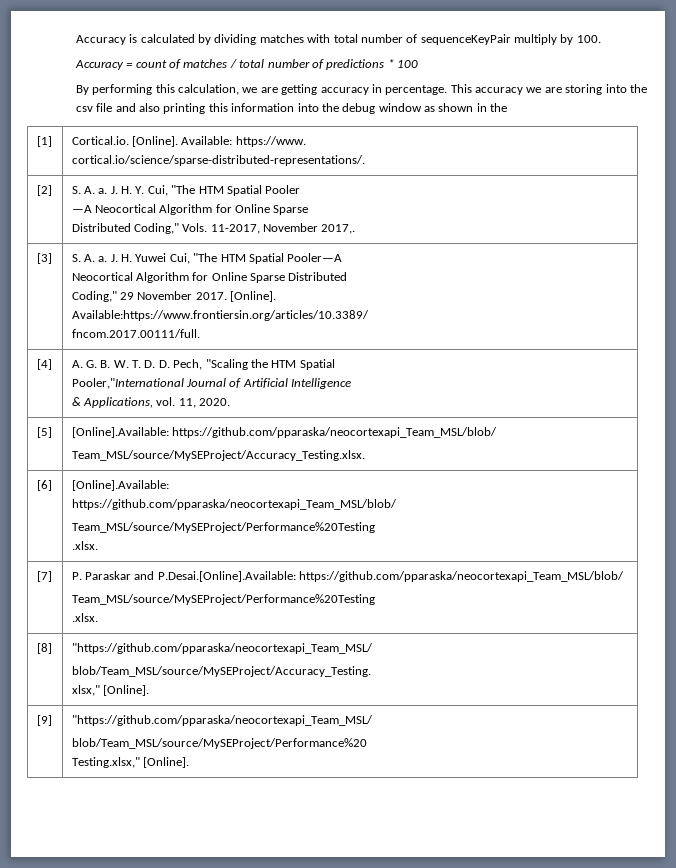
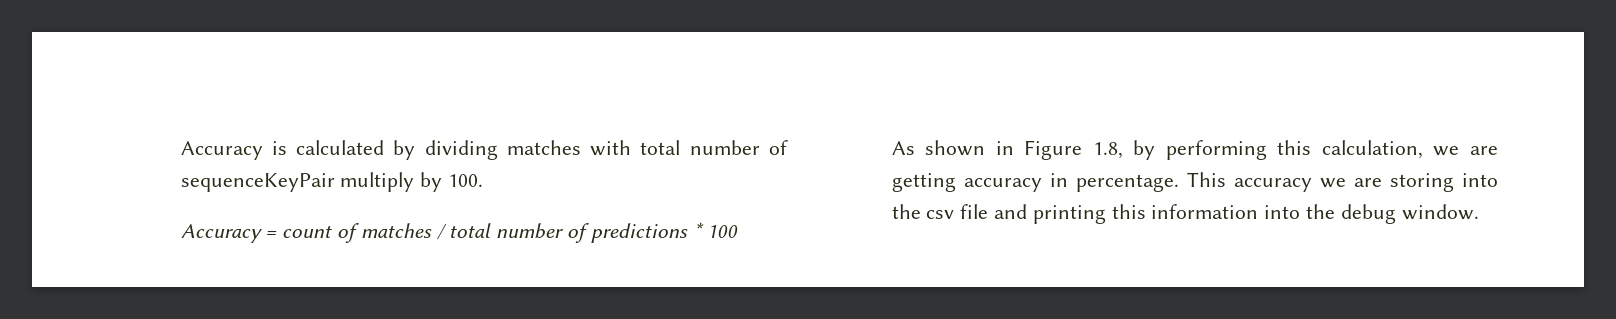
- By performing this calculation, we are getting accuracy in percentage.
+ As shown in Figure 1.8, by performing this calculation, we are getting accuracy in percentage.
- This accuracy we are storing into the csv file and also printing this information into the debug window as shown in the
- [1] | Cortical.io. [Online]. Available: https://www.
- cortical.io/science/sparse-distributed-representations/.
- [2] | S. A. a. J. H. Y. Cui, "The HTM Spatial Pooler
- —A Neocortical Algorithm for Online Sparse
- Distributed Coding," Vols. 11-2017, November 2017,.
- [3] | S. A. a. J. H. Yuwei Cui, "The HTM Spatial Pooler—A
- Neocortical Algorithm for Online Sparse Distributed
- Coding," 29 November 2017. [Online].
- Available:https://www.frontiersin.org/articles/10.3389/
- fncom.2017.00111/full.
- [4] | A. G. B. W. T. D. D. Pech, "Scaling the HTM Spatial
- Pooler,"International Journal of Artificial Intelligence
- & Applications, vol. 11, 2020.
- [5] | [Online].Available: https://github.com/pparaska/neocortexapi_Team_MSL/blob/
- Team_MSL/source/MySEProject/Accuracy_Testing.xlsx.
- [6] | [Online].Available:
- https://github.com/pparaska/neocortexapi_Team_MSL/blob/
- Team_MSL/source/MySEProject/Performance%20Testing
- .xlsx.
- [7] | P. Paraskar and P.Desai.[Online].Available: https://github.com/pparaska/neocortexapi_Team_MSL/blob/
- Team_MSL/source/MySEProject/Performance%20Testing
- .xlsx.
- [8] | "https://github.com/pparaska/neocortexapi_Team_MSL/
- blob/Team_MSL/source/MySEProject/Accuracy_Testing.
- xlsx," [Online].
- [9] | "https://github.com/pparaska/neocortexapi_Team_MSL/
- blob/Team_MSL/source/MySEProject/Performance%20
- Testing.xlsx," [Online].
+ This accuracy we are storing into the csv file and printing this information into the debug window.

